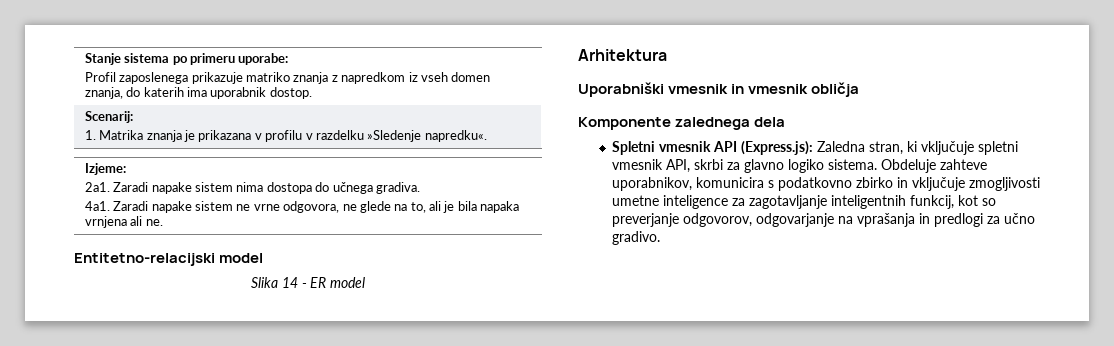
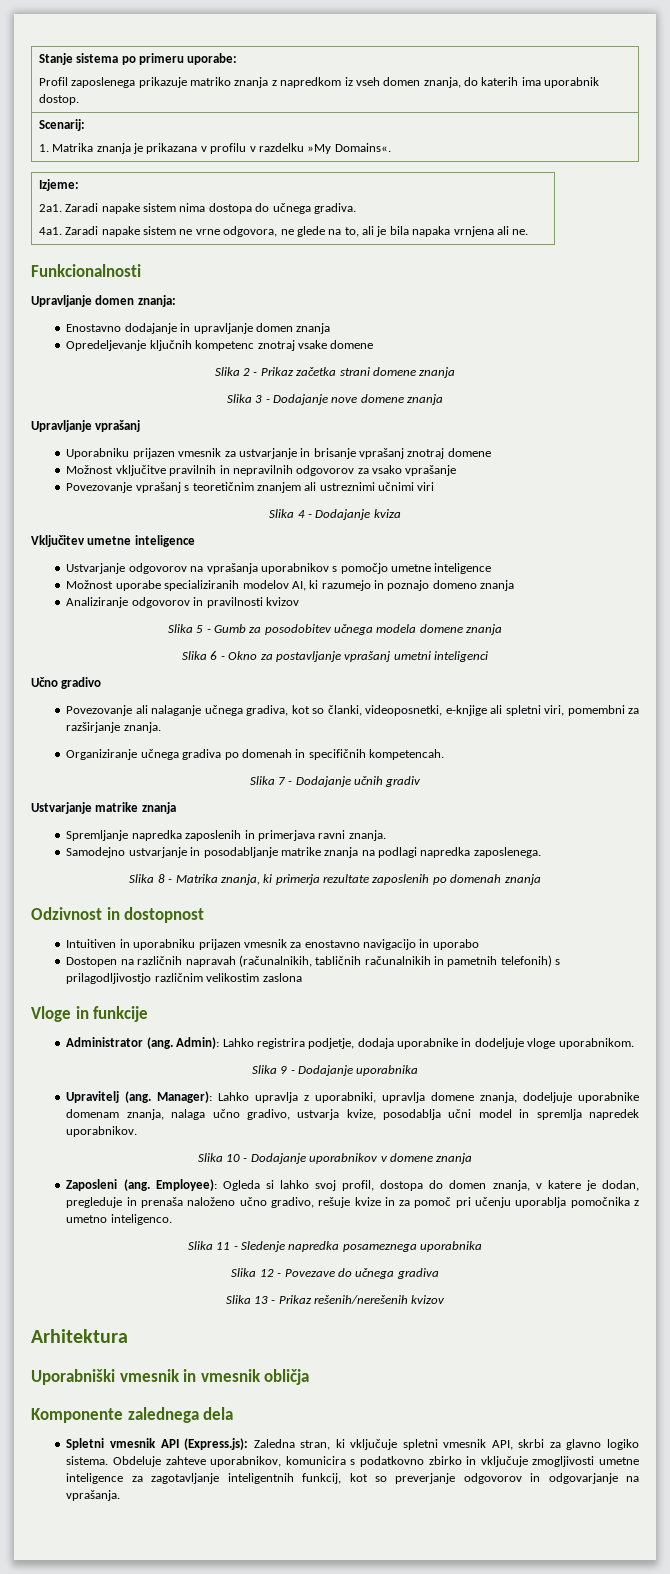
  Scenarij:
- 1. Matrika znanja je prikazana v profilu v razdelku »Sledenje napredku«.
+ 1. Matrika znanja je prikazana v profilu v razdelku »My Domains«.
- Entitetno-relacijski model
- Slika 14 - ER model
+ Funkcionalnosti
+ Upravljanje domen znanja:
+ Enostavno dodajanje in upravljanje domen znanja
+ Opredeljevanje ključnih kompetenc znotraj vsake domene
+ Slika 2 - Prikaz začetka strani domene znanja
+ Slika 3 - Dodajanje nove domene znanja
+ Upravljanje vprašanj
+ Uporabniku prijazen vmesnik za ustvarjanje in brisanje vprašanj znotraj domene
+ Možnost vključitve pravilnih in nepravilnih odgovorov za vsako vprašanje
+ Povezovanje vprašanj s teoretičnim znanjem ali ustreznimi učnimi viri
+ Slika 4 - Dodajanje kviza
+ Vključitev umetne inteligence
+ Ustvarjanje odgovorov na vprašanja uporabnikov s pomočjo umetne inteligence
+ Možnost uporabe specializiranih modelov AI, ki razumejo in poznajo domeno znanja
+ Analiziranje odgovorov in pravilnosti kvizov
+ Slika 5 - Gumb za posodobitev učnega modela domene znanja
+ Slika 6 - Okno za postavljanje vprašanj umetni inteligenci
+ Učno gradivo
+ Povezovanje ali nalaganje učnega gradiva, kot so članki, videoposnetki, e-knjige ali spletni viri, pomembni za razširjanje znanja.
+ Organiziranje učnega gradiva po domenah in specifičnih kompetencah.
+ Slika 7 - Dodajanje učnih gradiv
+ Ustvarjanje matrike znanja
+ Spremljanje napredka zaposlenih in primerjava ravni znanja.
+ Samodejno ustvarjanje in posodabljanje matrike znanja na podlagi napredka zaposlenega.
+ Slika 8 - Matrika znanja, ki primerja rezultate zaposlenih po domenah znanja
+ Odzivnost in dostopnost
+ Intuitiven in uporabniku prijazen vmesnik za enostavno navigacijo in uporabo
+ Dostopen na različnih napravah (računalnikih, tabličnih računalnikih in pametnih telefonih) s prilagodljivostjo različnim velikostim zaslona
+ Vloge in funkcije
+ Administrator (ang. Admin): Lahko registrira podjetje, dodaja uporabnike in dodeljuje vloge uporabnikom.
+ Slika 9 - Dodajanje uporabnika
+ Upravitelj (ang. Manager): Lahko upravlja z uporabniki, upravlja domene znanja, dodeljuje uporabnike domenam znanja, nalaga učno gradivo, ustvarja kvize, posodablja učni model in spremlja napredek uporabnikov.
+ Slika 10 - Dodajanje uporabnikov v domene znanja
+ Zaposleni (ang. Employee): Ogleda si lahko svoj profil, dostopa do domen znanja, v katere je dodan, pregleduje in prenaša naloženo učno gradivo, rešuje kvize in za pomoč pri učenju uporablja pomočnika z umetno inteligenco.
+ Slika 11 - Sledenje napredka posameznega uporabnika
+ Slika 12 - Povezave do učnega gradiva
+ Slika 13 - Prikaz rešenih/nerešenih kvizov
- Obdeluje zahteve uporabnikov, komunicira s podatkovno zbirko in vključuje zmogljivosti umetne inteligence za zagotavljanje inteligentnih funkcij, kot so preverjanje odgovorov, odgovarjanje na vprašanja in predlogi za učno gradivo.
+ Obdeluje zahteve uporabnikov, komunicira s podatkovno zbirko in vključuje zmogljivosti umetne inteligence za zagotavljanje inteligentnih funkcij, kot so preverjanje odgovorov in odgovarjanje na vprašanja.

